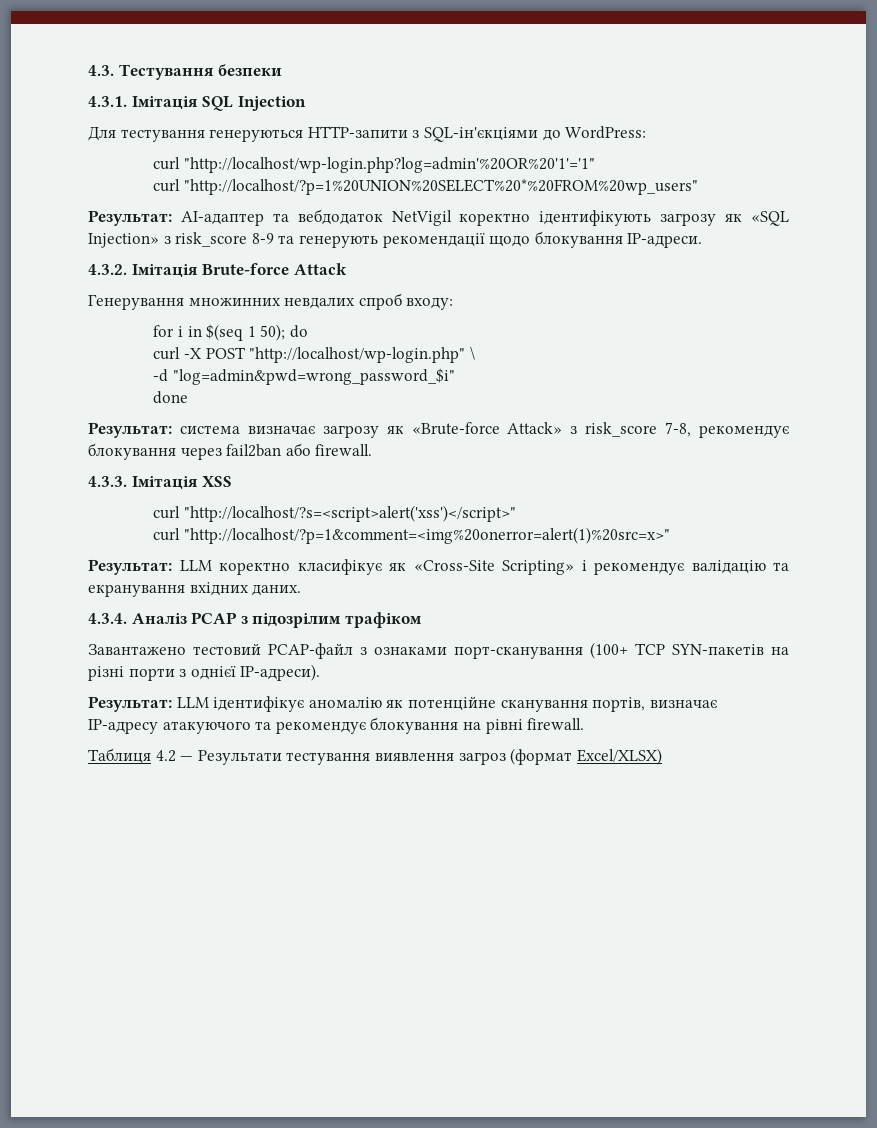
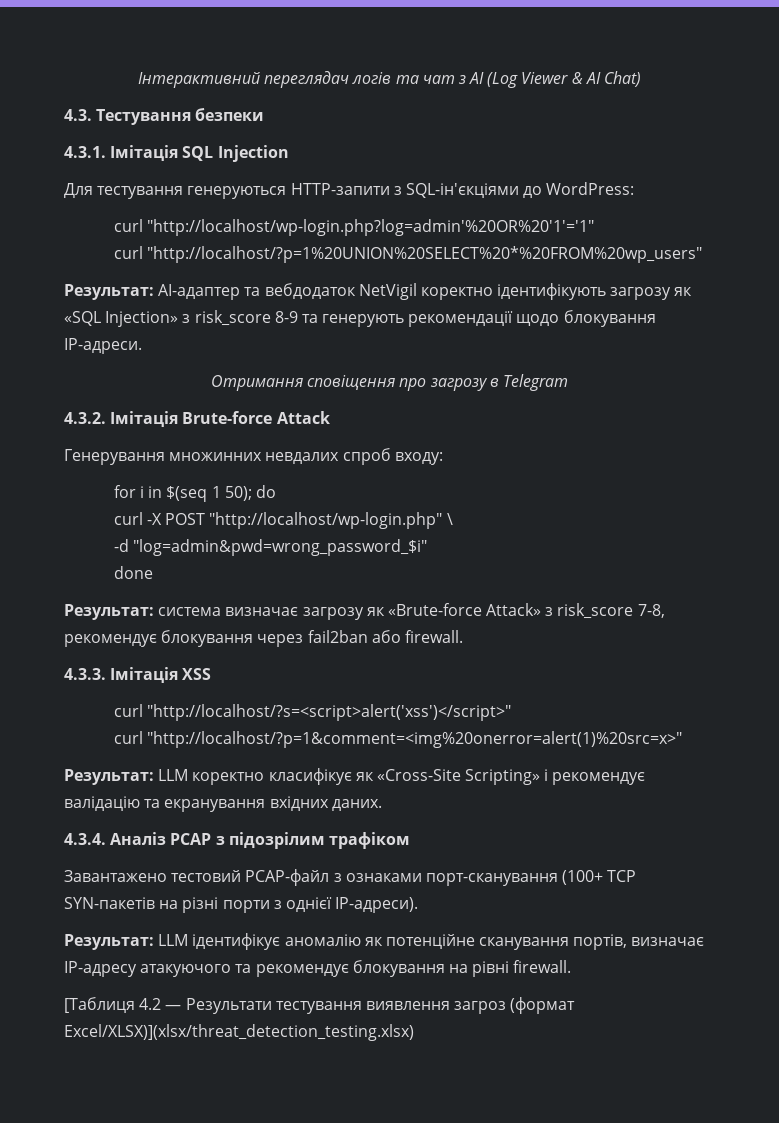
+ Інтерактивний переглядач логів та чат з AI (Log Viewer & AI Chat)
+ Отримання сповіщення про загрозу в Telegram
- Таблиця 4.2 — Результати тестування виявлення загроз (формат Excel/XLSX)
+ [Таблиця 4.2 — Результати тестування виявлення загроз (формат Excel/XLSX)](xlsx/threat_detection_testing.xlsx)

